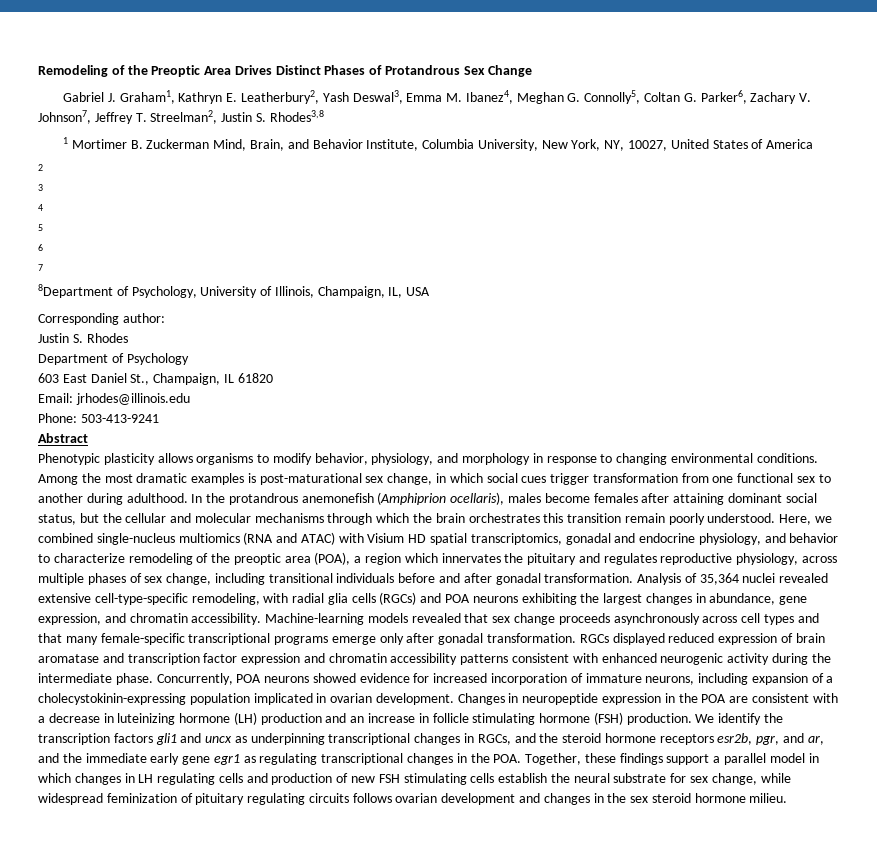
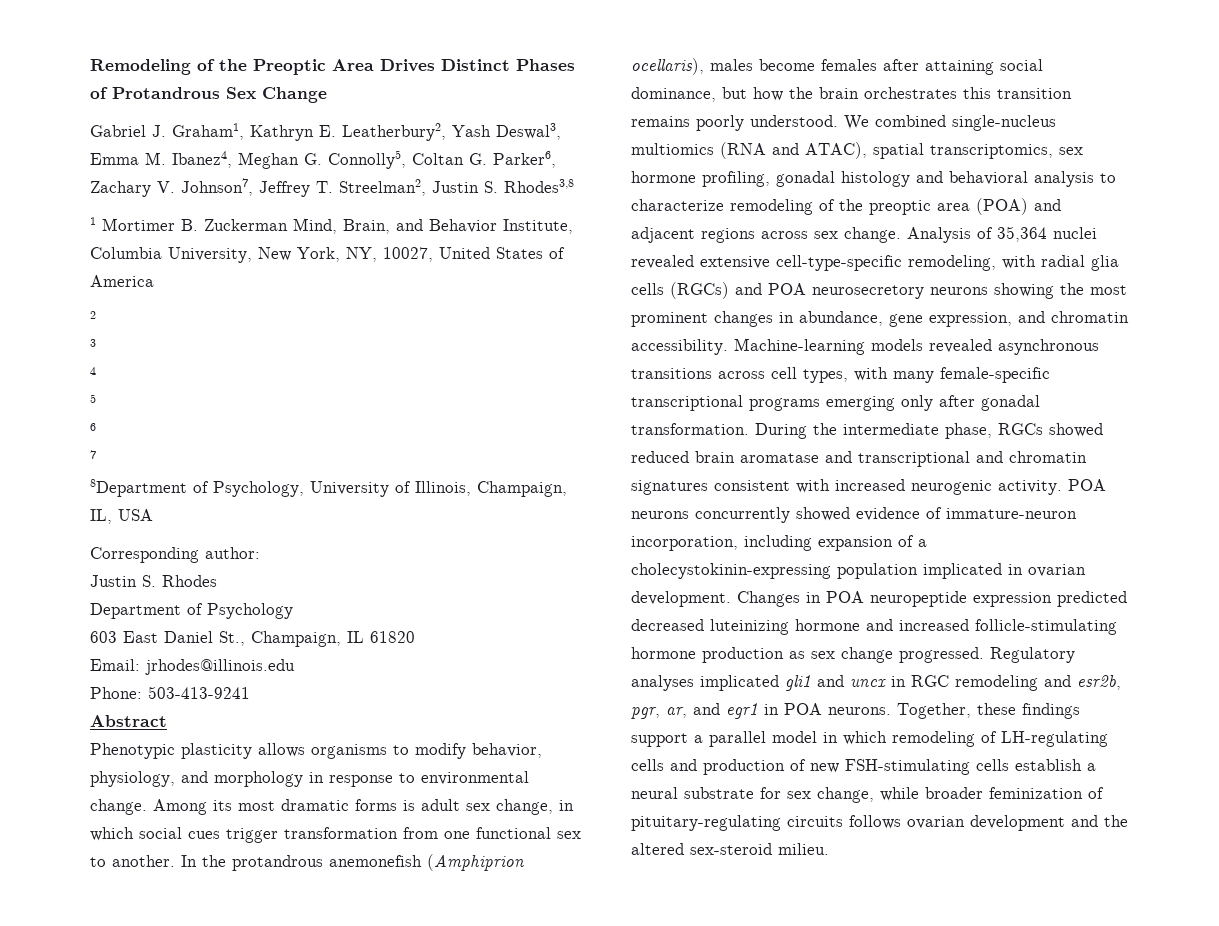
- Phenotypic plasticity allows organisms to modify behavior, physiology, and morphology in response to changing environmental conditions. Among the most dramatic examples is post-maturational sex change, in which social cues trigger transformation from one functional sex to another during adulthood.
+ Phenotypic plasticity allows organisms to modify behavior, physiology, and morphology in response to environmental change. Among its most dramatic forms is adult sex change, in which social cues trigger transformation from one functional sex to another.
- In the protandrous anemonefish (Amphiprion ocellaris), males become females after attaining dominant social status, but the cellular and molecular mechanisms through which the brain orchestrates this transition remain poorly understood.
+ In the protandrous anemonefish (Amphiprion ocellaris), males become females after attaining social dominance, but how the brain orchestrates this transition remains poorly understood.
- Here, we combined single-nucleus multiomics (RNA and ATAC) with Visium HD spatial transcriptomics, gonadal and endocrine physiology, and behavior to characterize remodeling of the preoptic area (POA), a region which innervates the pituitary and regulates reproductive physiology, across multiple phases of sex change, including transitional individuals before and after gonadal transformation.
+ We combined single-nucleus multiomics (RNA and ATAC), spatial transcriptomics, sex hormone profiling, gonadal histology and behavioral analysis to characterize remodeling of the preoptic area (POA) and adjacent regions across sex change.
- Analysis of 35,364 nuclei revealed extensive cell-type-specific remodeling, with radial glia cells (RGCs) and POA neurons exhibiting the largest changes in abundance, gene expression, and chromatin accessibility.
+ Analysis of 35,364 nuclei revealed extensive cell-type-specific remodeling, with radial glia cells (RGCs) and POA neurosecretory neurons showing the most prominent changes in abundance, gene expression, and chromatin accessibility.
- Machine-learning models revealed that sex change proceeds asynchronously across cell types and that many female-specific transcriptional programs emerge only after gonadal transformation.
+ Machine-learning models revealed asynchronous transitions across cell types, with many female-specific transcriptional programs emerging only after gonadal transformation.
- RGCs displayed reduced expression of brain aromatase and transcription factor expression and chromatin accessibility patterns consistent with enhanced neurogenic activity during the intermediate phase. Concurrently, POA neurons showed evidence for increased incorporation of immature neurons, including expansion of a cholecystokinin-expressing population implicated in ovarian development.
+ During the intermediate phase, RGCs showed reduced brain aromatase and transcriptional and chromatin signatures consistent with increased neurogenic activity. POA neurons concurrently showed evidence of immature-neuron incorporation, including expansion of a cholecystokinin-expressing population implicated in ovarian development.
- Changes in neuropeptide expression in the POA are consistent with a decrease in luteinizing hormone (LH) production and an increase in follicle stimulating hormone (FSH) production. We identify the transcription factors gli1 and uncx as underpinning transcriptional changes in RGCs, and the steroid hormone receptors esr2b, pgr, and ar, and the immediate early gene egr1 as regulating transcriptional changes in the POA. Together, these findings support a parallel model in which changes in LH regulating cells and production of new FSH stimulating cells establish the neural substrate for sex change, while widespread feminization of pituitary regulating circuits follows ovarian development and changes in the sex steroid hormone milieu.
+ Changes in POA neuropeptide expression predicted decreased luteinizing hormone and increased follicle-stimulating hormone production as sex change progressed. Regulatory analyses implicated gli1 and uncx in RGC remodeling and esr2b, pgr, ar, and egr1 in POA neurons. Together, these findings support a parallel model in which remodeling of LH-regulating cells and production of new FSH-stimulating cells establish a neural substrate for sex change, while broader feminization of pituitary-regulating circuits follows ovarian development and the altered sex-steroid milieu.

